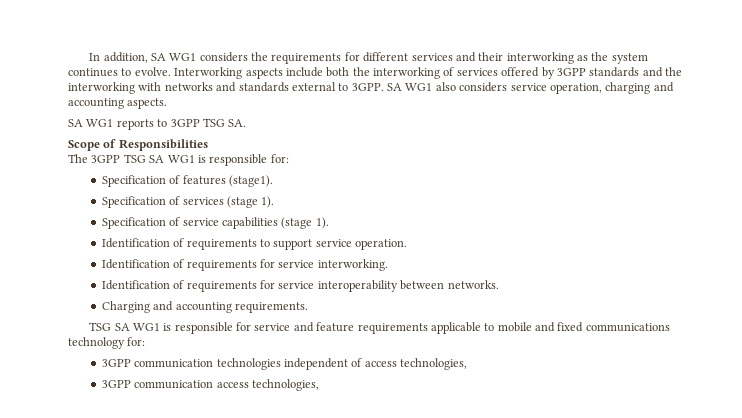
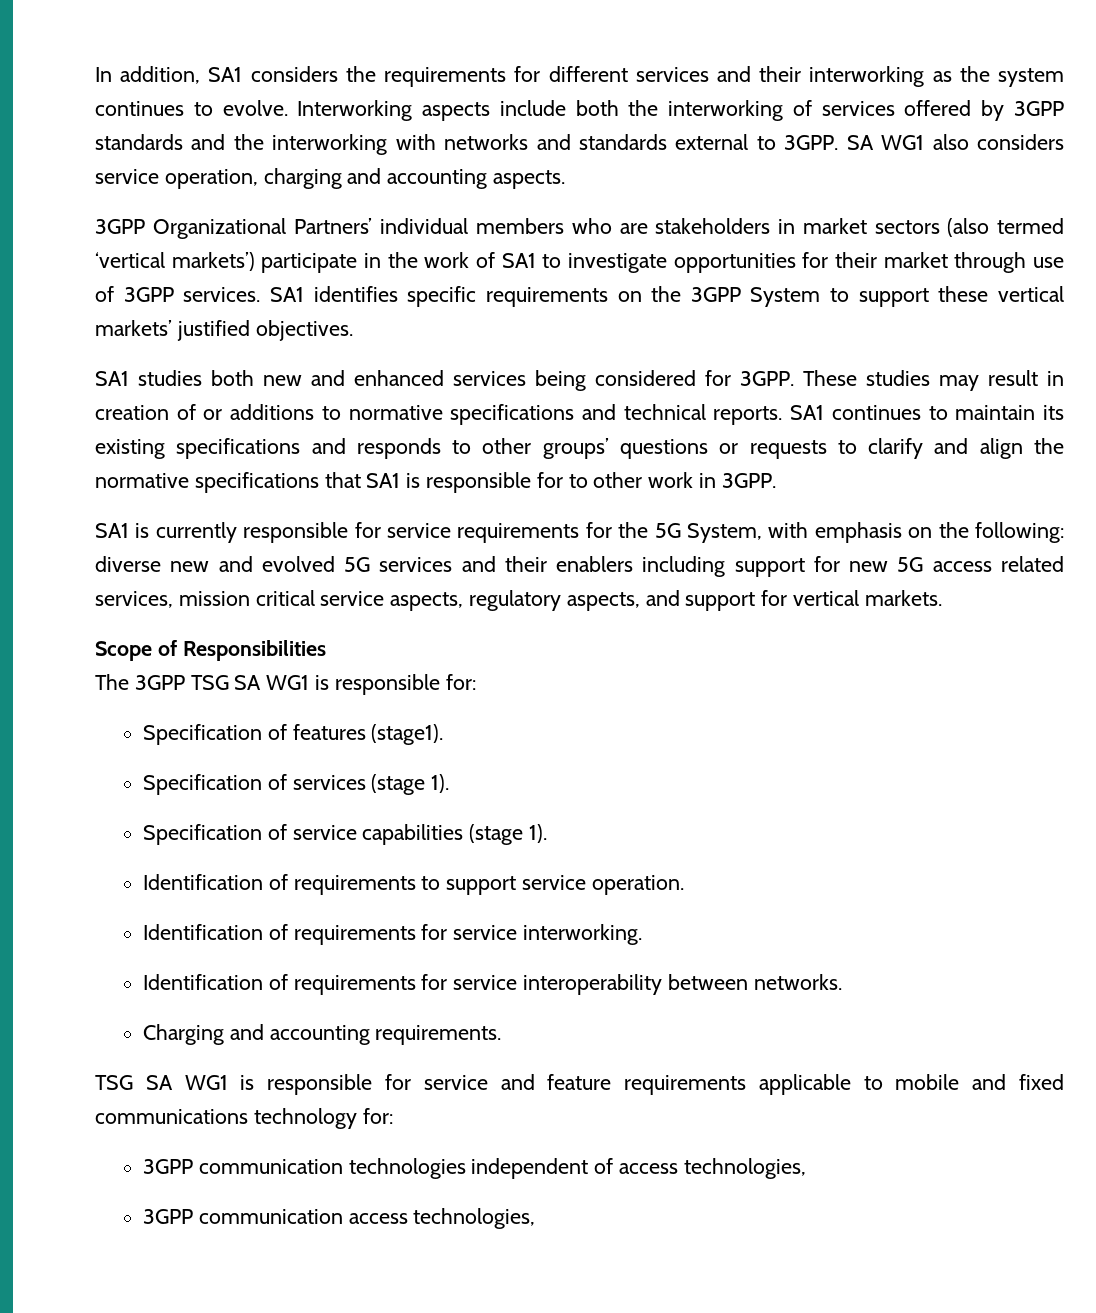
- In addition, SA WG1 considers the requirements for different services and their interworking as the system continues to evolve.
+ In addition, SA1 considers the requirements for different services and their interworking as the system continues to evolve.
- SA WG1 reports to 3GPP TSG SA.
+ 3GPP Organizational Partners’ individual members who are stakeholders in market sectors (also termed ‘vertical markets’) participate in the work of SA1 to investigate opportunities for their market through use of 3GPP services. SA1 identifies specific requirements on the 3GPP System to support these vertical markets’ justified objectives.
+ SA1 studies both new and enhanced services being considered for 3GPP. These studies may result in creation of or additions to normative specifications and technical reports. SA1 continues to maintain its existing specifications and responds to other groups’ questions or requests to clarify and align the normative specifications that SA1 is responsible for to other work in 3GPP.
+ SA1 is currently responsible for service requirements for the 5G System, with emphasis on the following: diverse new and evolved 5G services and their enablers including support for new 5G access related services, mission critical service aspects, regulatory aspects, and support for vertical markets.

